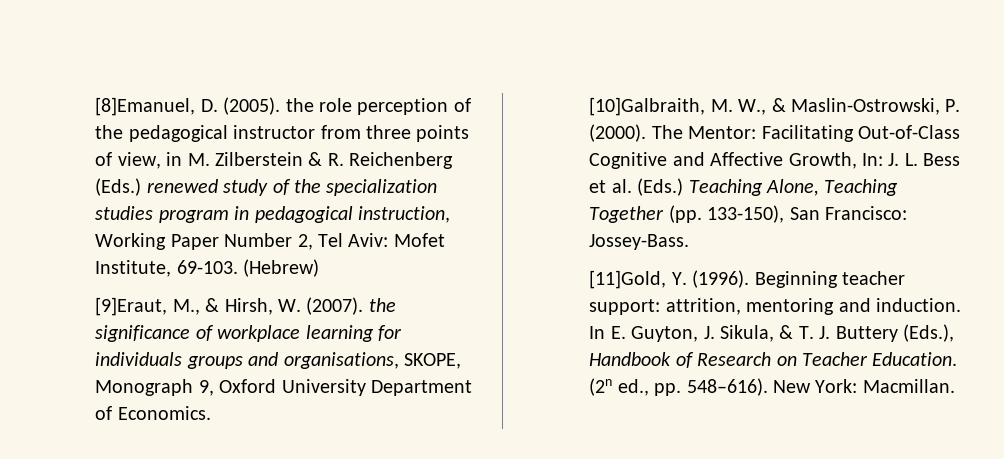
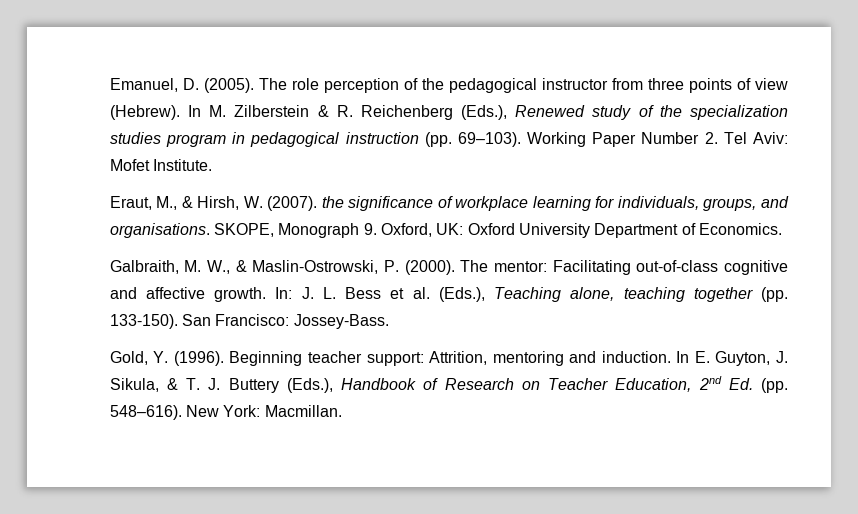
- [8]Emanuel, D. (2005). the role perception of the pedagogical instructor from three points of view, in M. Zilberstein & R. Reichenberg (Eds.) renewed study of the specialization studies program in pedagogical instruction, Working Paper Number 2, Tel Aviv: Mofet Institute, 69-103. (Hebrew)
- [9]Eraut, M., & Hirsh, W. (2007). the significance of workplace learning for individuals groups and organisations, SKOPE, Monograph 9, Oxford University Department of Economics.
+ Emanuel, D. (2005). The role perception of the pedagogical instructor from three points of view (Hebrew). In M. Zilberstein & R. Reichenberg (Eds.), Renewed study of the specialization studies program in pedagogical instruction (pp. 69–103). Working Paper Number 2. Tel Aviv: Mofet Institute.
+ Eraut, M., & Hirsh, W. (2007). the significance of workplace learning for individuals, groups, and organisations. SKOPE, Monograph 9. Oxford, UK: Oxford University Department of Economics.
- [10]Galbraith, M. W., & Maslin-Ostrowski, P. (2000).
+ Galbraith, M. W., & Maslin-Ostrowski, P. (2000).
- The Mentor: Facilitating Out-of-Class Cognitive and Affective Growth, In: J. L. Bess et al. (Eds.) Teaching Alone, Teaching Together (pp. 133-150), San Francisco: Jossey-Bass.
+ The mentor: Facilitating out-of-class cognitive and affective growth. In: J. L. Bess et al. (Eds.), Teaching alone, teaching together (pp. 133-150). San Francisco: Jossey-Bass.
- [11]Gold, Y. (1996).
+ Gold, Y. (1996).
- Beginning teacher support: attrition, mentoring and induction.
+ Beginning teacher support: Attrition, mentoring and induction.
- In E. Guyton, J. Sikula, & T. J. Buttery (Eds.), Handbook of Research on Teacher Education. (2n ed., pp. 548–616).
+ In E. Guyton, J. Sikula, & T. J. Buttery (Eds.), Handbook of Research on Teacher Education, 2nd Ed. (pp. 548–616).

